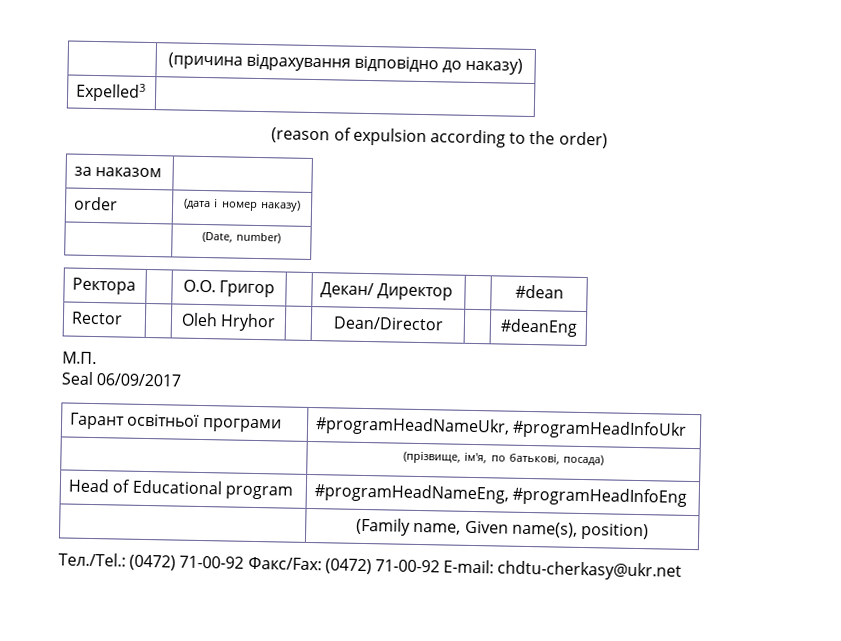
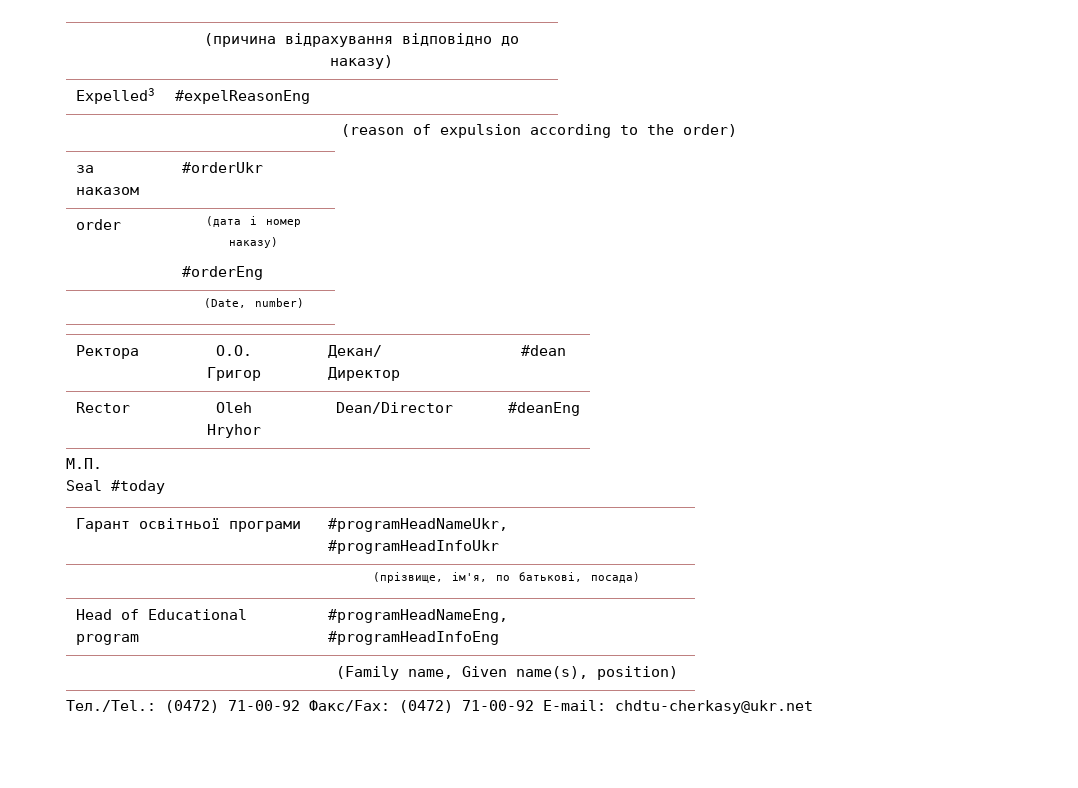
- Expelled3 |
+ Expelled3 | #expelReasonEng
- за наказом |
+ за наказом | #orderUkr
  order | (дата і номер наказу)
+ #orderEng
- Seal 06/09/2017
+ Seal #today

